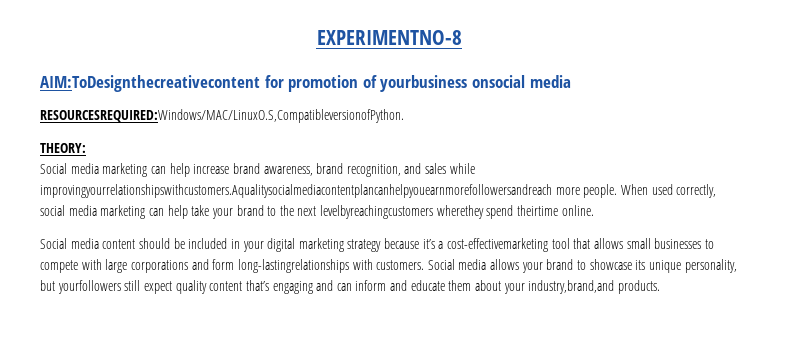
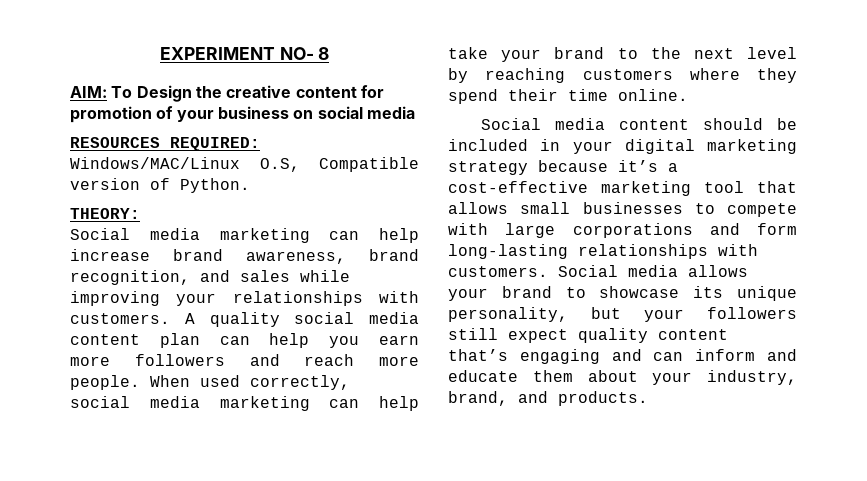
- EXPERIMENTNO-8
- AIM:ToDesignthecreativecontent for promotion of yourbusiness onsocial media
- RESOURCESREQUIRED:Windows/MAC/LinuxO.S,CompatibleversionofPython.
+ EXPERIMENT NO- 8
+ AIM: To Design the creative content for promotion of your business on social media
+ RESOURCES REQUIRED: Windows/MAC/Linux O.S, Compatible version of Python.
- Social media marketing can help increase brand awareness, brand recognition, and sales while improvingyourrelationshipswithcustomers.Aqualitysocialmediacontentplancanhelpyouearnmorefollowersandreach more people.
+ Social media marketing can help increase brand awareness, brand recognition, and sales while improving your relationships with customers. A quality social media content plan can help you earn more followers and reach more people.
- When used correctly, social media marketing can help take your brand to the next levelbyreachingcustomers wherethey spend theirtime online.
+ When used correctly, social media marketing can help take your brand to the next level by reaching customers where they spend their time online.
- Social media content should be included in your digital marketing strategy because it’s a cost-effectivemarketing tool that allows small businesses to compete with large corporations and form long-lastingrelationships with customers.
+ Social media content should be included in your digital marketing strategy because it’s a cost-effective marketing tool that allows small businesses to compete with large corporations and form long-lasting relationships with customers.
- Social media allows your brand to showcase its unique personality, but yourfollowers still expect quality content that’s engaging and can inform and educate them about your industry,brand,and products.
+ Social media allows your brand to showcase its unique personality, but your followers still expect quality content that’s engaging and can inform and educate them about your industry, brand, and products.

